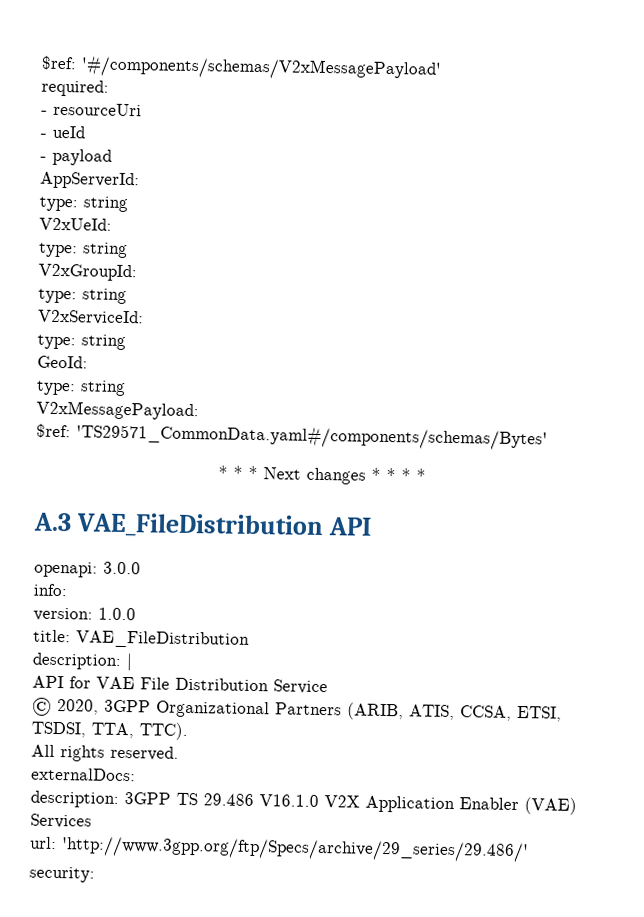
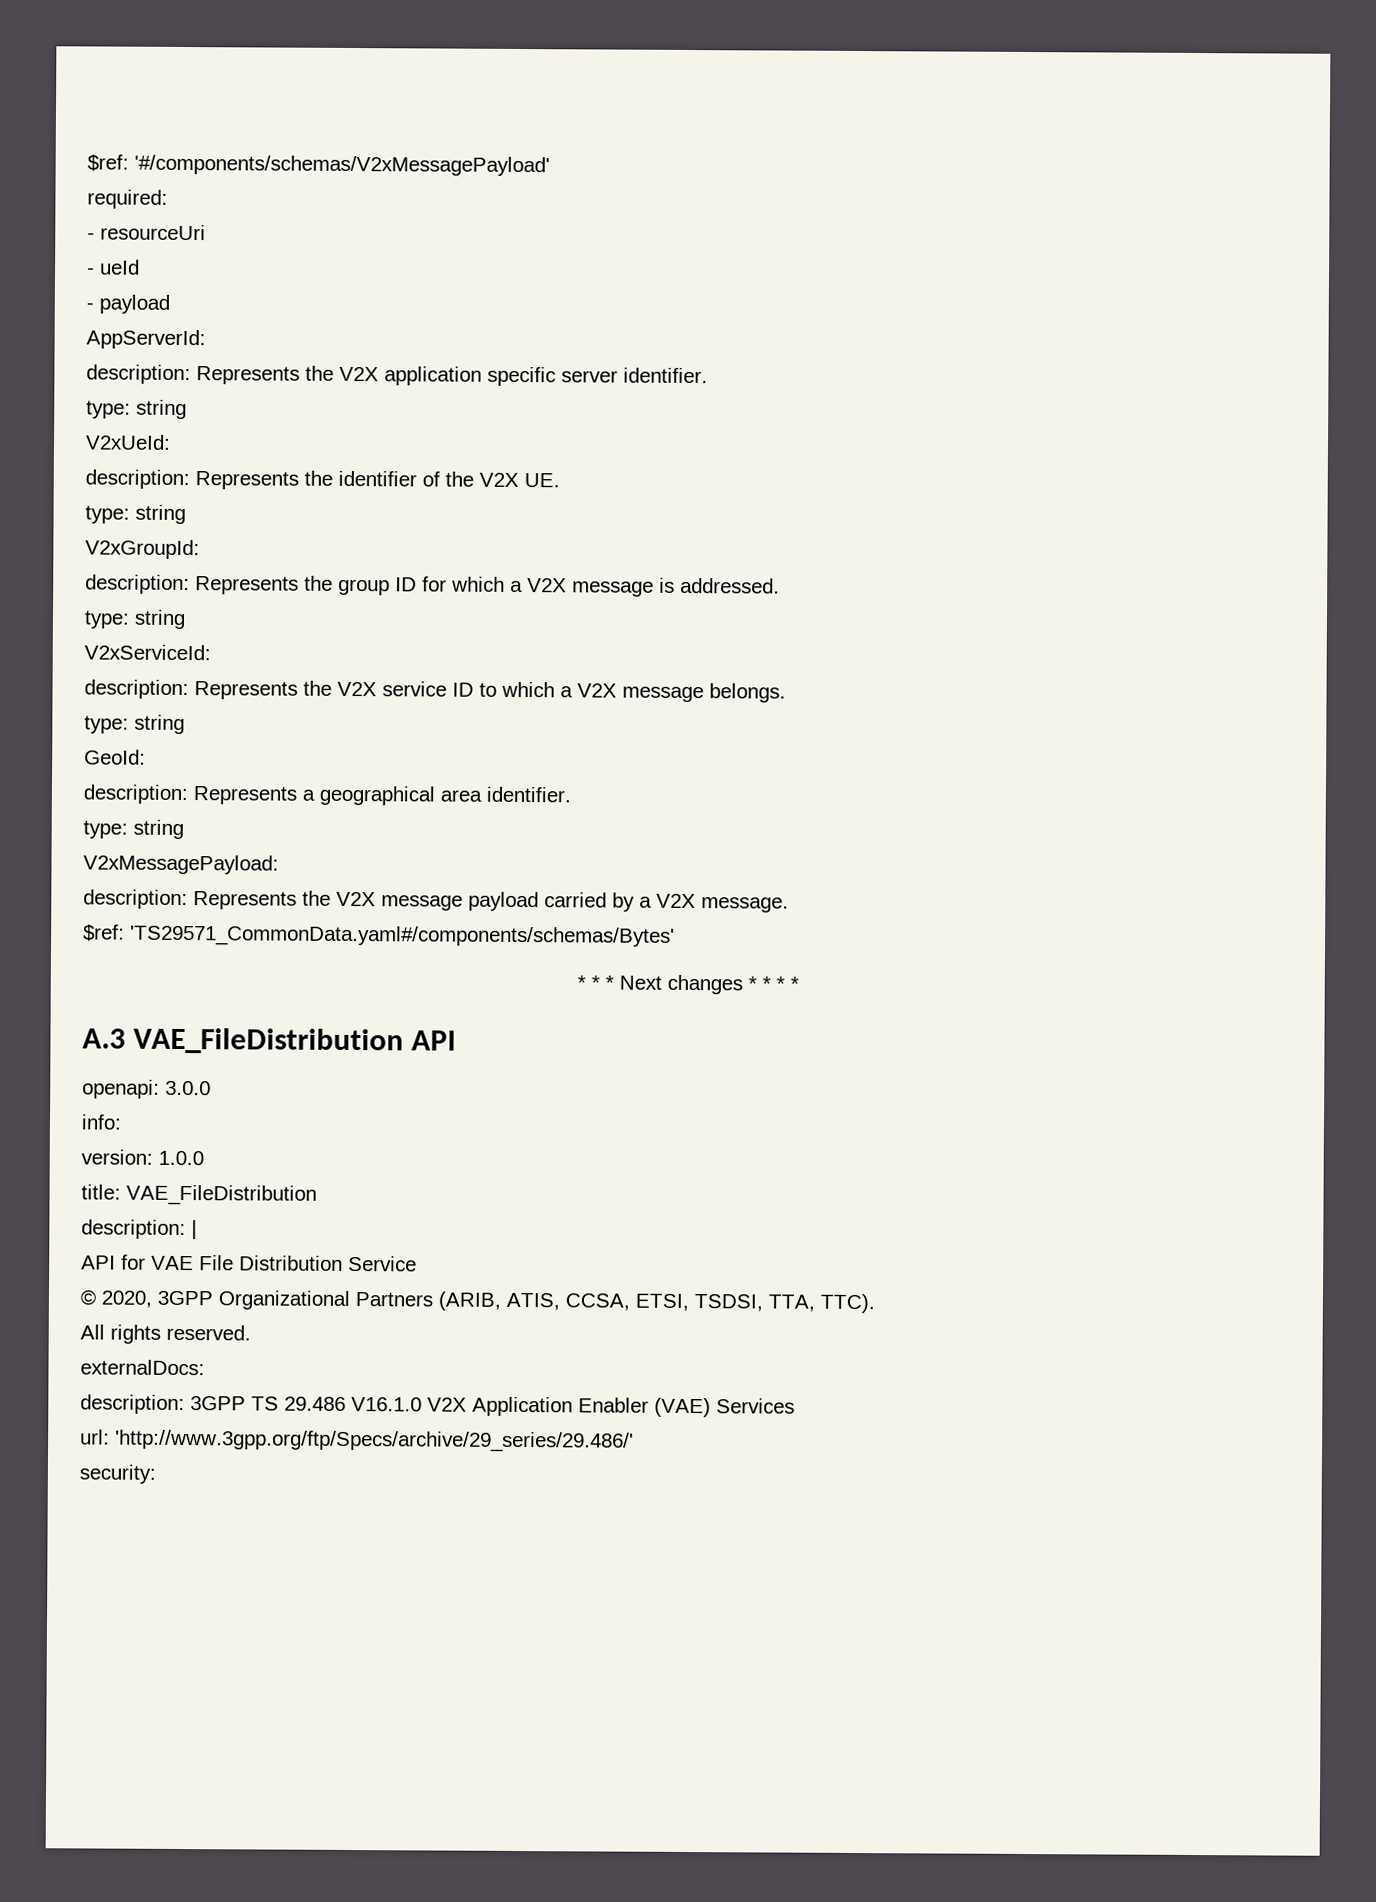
  AppServerId:
+ description: Represents the V2X application specific server identifier.
  type: string
  V2xUeId:
+ description: Represents the identifier of the V2X UE.
  type: string
  V2xGroupId:
+ description: Represents the group ID for which a V2X message is addressed.
  type: string
  V2xServiceId:
+ description: Represents the V2X service ID to which a V2X message belongs.
  type: string
  GeoId:
+ description: Represents a geographical area identifier.
  type: string
  V2xMessagePayload:
+ description: Represents the V2X message payload carried by a V2X message.

